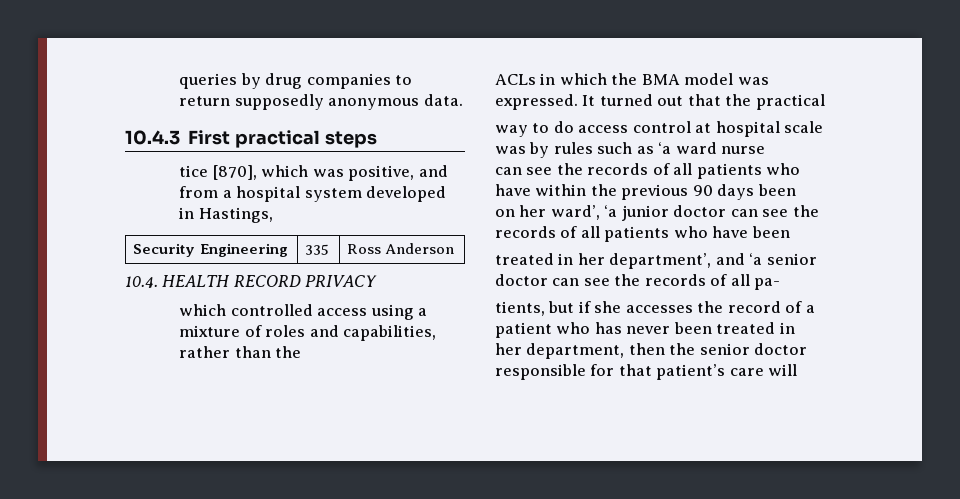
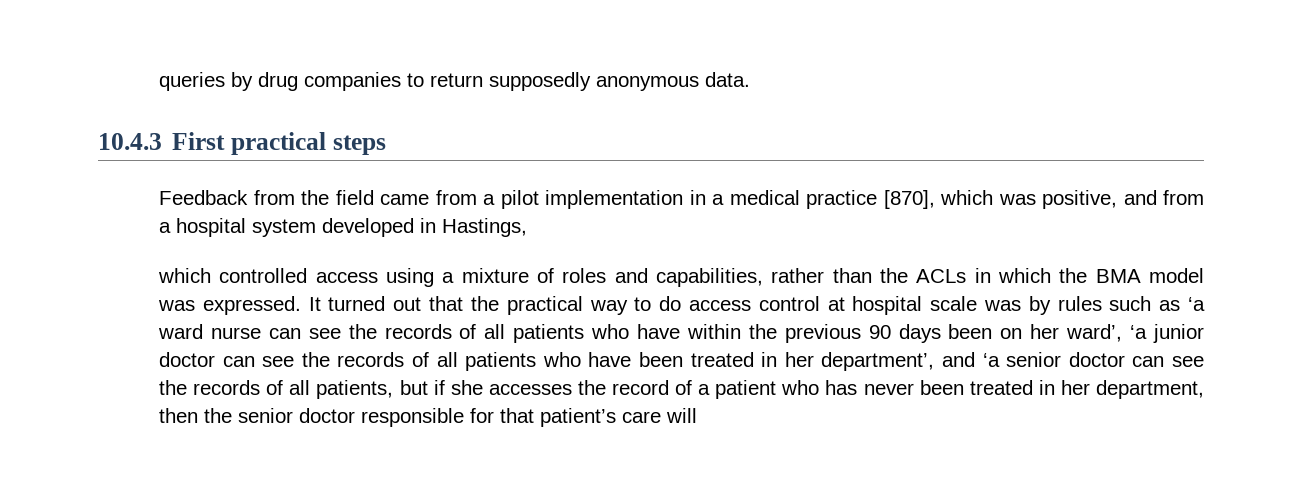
- tice [870], which was positive, and from a hospital system developed in Hastings,
+ Feedback from the field came from a pilot implementation in a medical practice [870], which was positive, and from a hospital system developed in Hastings,
- Security Engineering | 335 | Ross Anderson
- 10.4. HEALTH RECORD PRIVACY
- which controlled access using a mixture of roles and capabilities, rather than the
- ACLs in which the BMA model was expressed.
+ which controlled access using a mixture of roles and capabilities, rather than the ACLs in which the BMA model was expressed.
- It turned out that the practical
- way to do access control at hospital scale was by rules such as ‘a ward nurse
- can see the records of all patients who have within the previous 90 days been
- on her ward’, ‘a junior doctor can see the records of all patients who have been
- treated in her department’, and ‘a senior doctor can see the records of all pa-
- tients, but if she accesses the record of a patient who has never been treated in
- her department, then the senior doctor responsible for that patient’s care will
+ It turned out that the practical way to do access control at hospital scale was by rules such as ‘a ward nurse can see the records of all patients who have within the previous 90 days been on her ward’, ‘a junior doctor can see the records of all patients who have been treated in her department’, and ‘a senior doctor can see the records of all patients, but if she accesses the record of a patient who has never been treated in her department, then the senior doctor responsible for that patient’s care will

